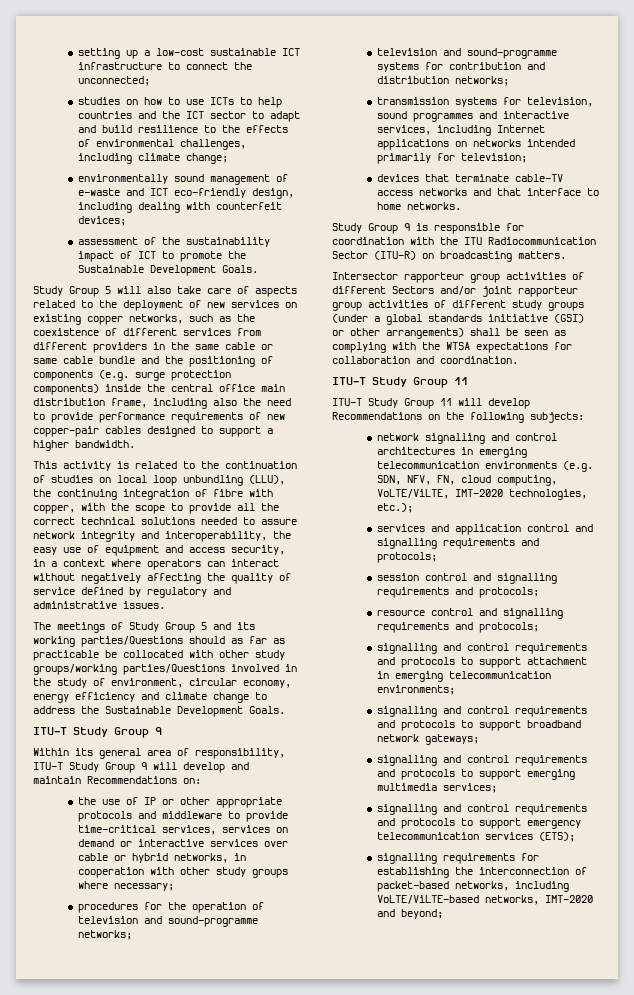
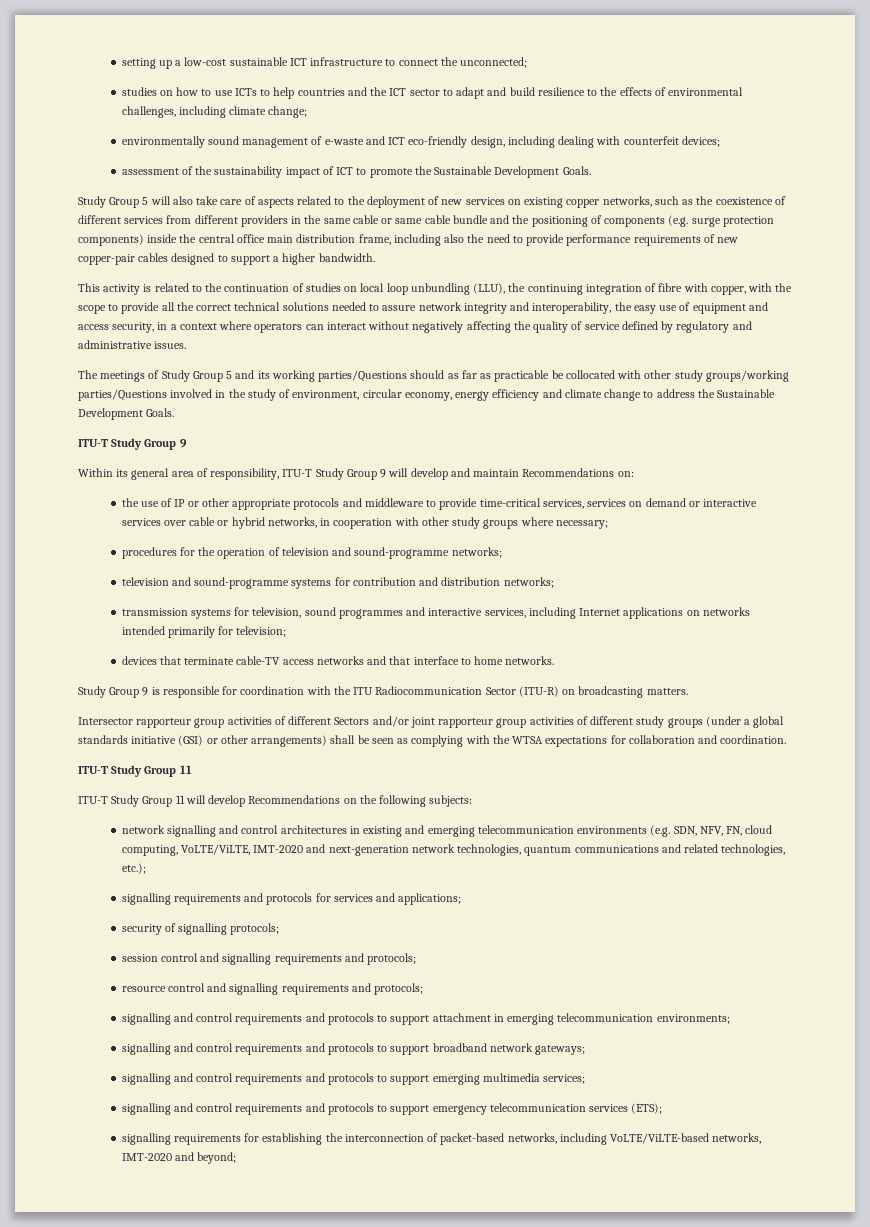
- network signalling and control architectures in emerging telecommunication environments (e.g. SDN, NFV, FN, cloud computing, VoLTE/ViLTE, IMT-2020 technologies, etc.);
- services and application control and signalling requirements and protocols;
+ network signalling and control architectures in existing and emerging telecommunication environments (e.g. SDN, NFV, FN, cloud computing, VoLTE/ViLTE, IMT-2020 and next-generation network technologies, quantum communications and related technologies, etc.);
+ signalling requirements and protocols for services and applications;
+ security of signalling protocols;

